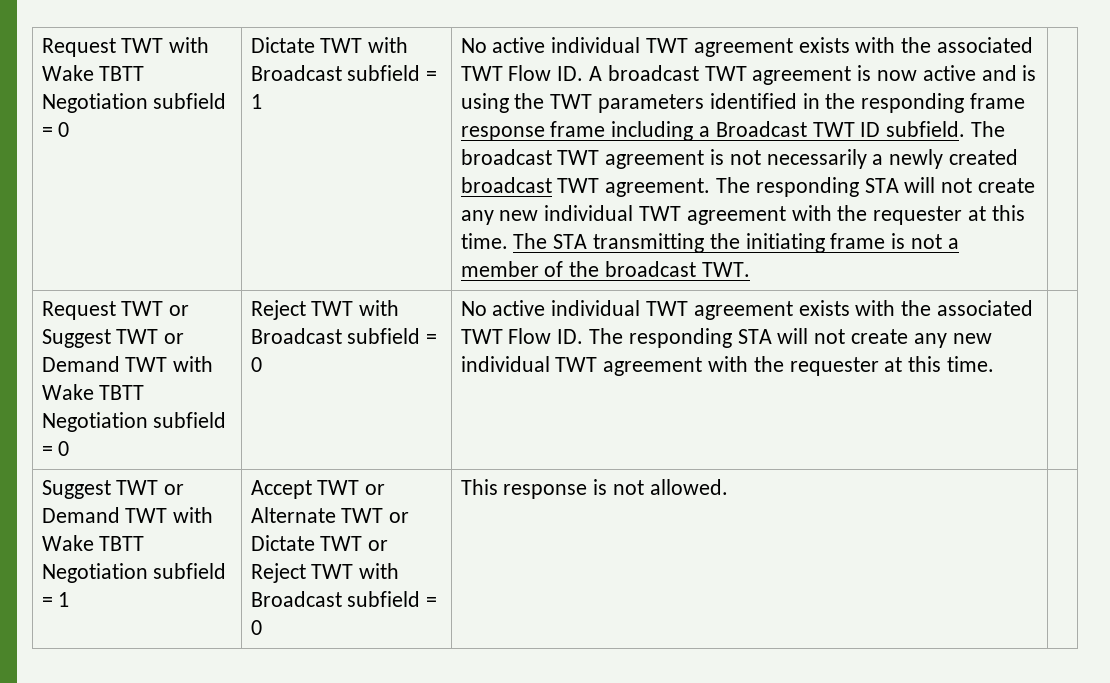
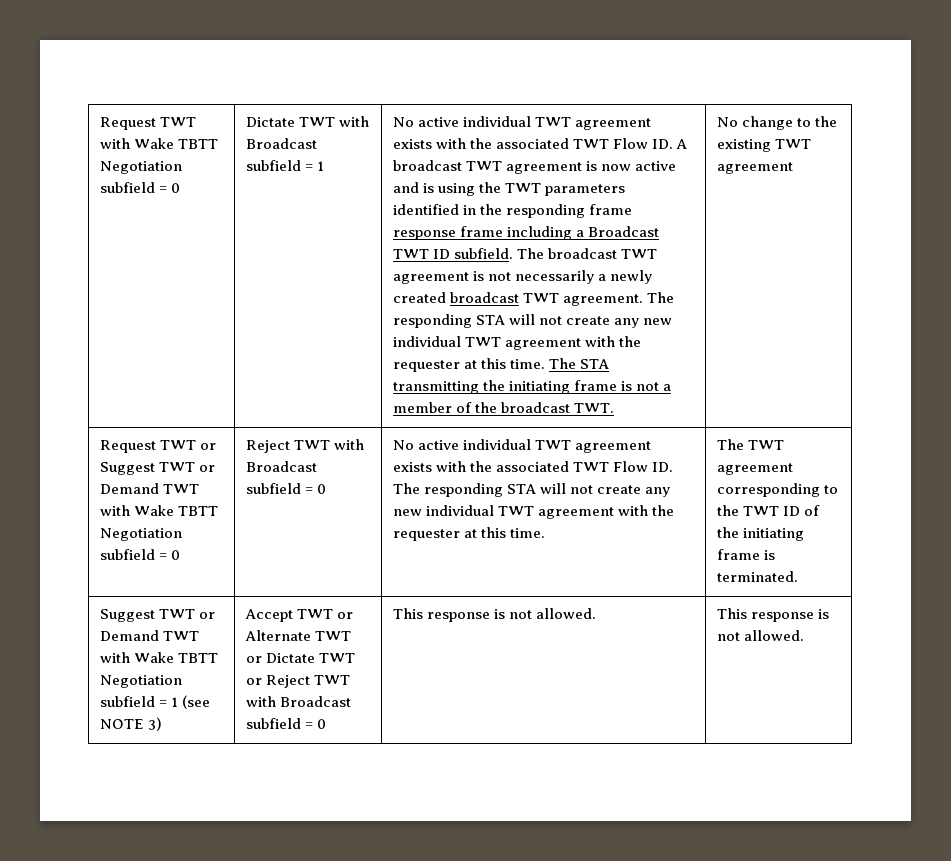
+ No change to the existing TWT agreement
+ The TWT agreement corresponding to the TWT ID of the initiating frame is terminated.
- Suggest TWT or Demand TWT with Wake TBTT Negotiation subfield = 1
+ Suggest TWT or Demand TWT with Wake TBTT Negotiation subfield = 1 (see NOTE 3)
- This response is not allowed.
+ This response is not allowed. | This response is not allowed.

